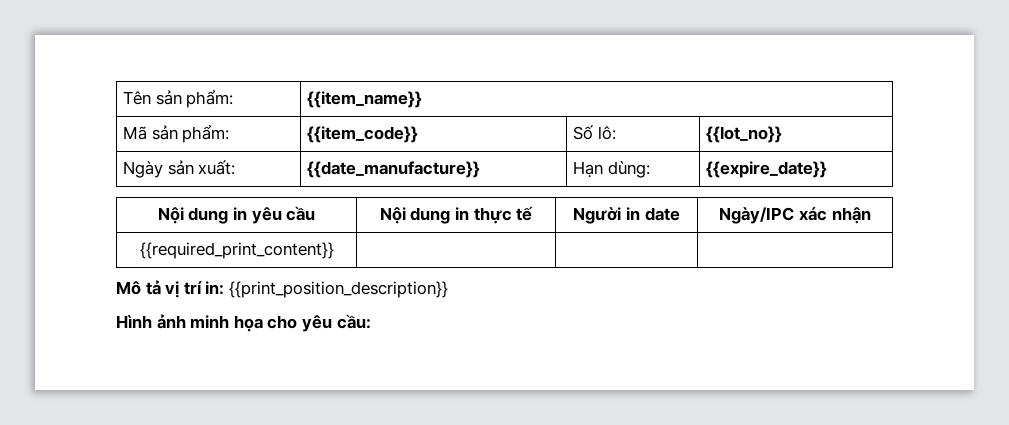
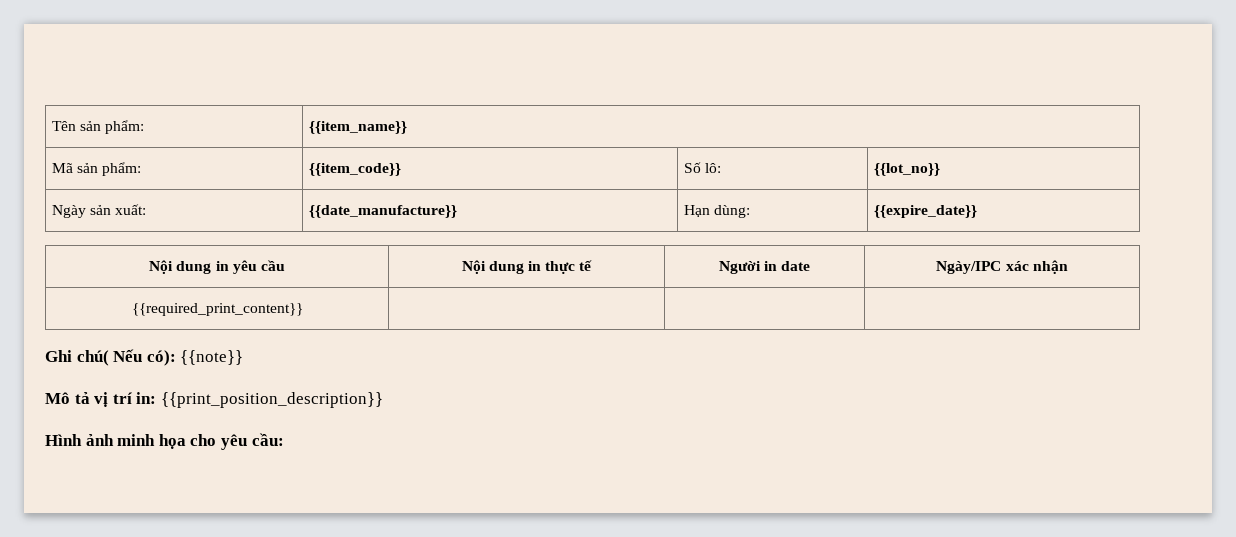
+ Ghi chú( Nếu có): {{note}}

